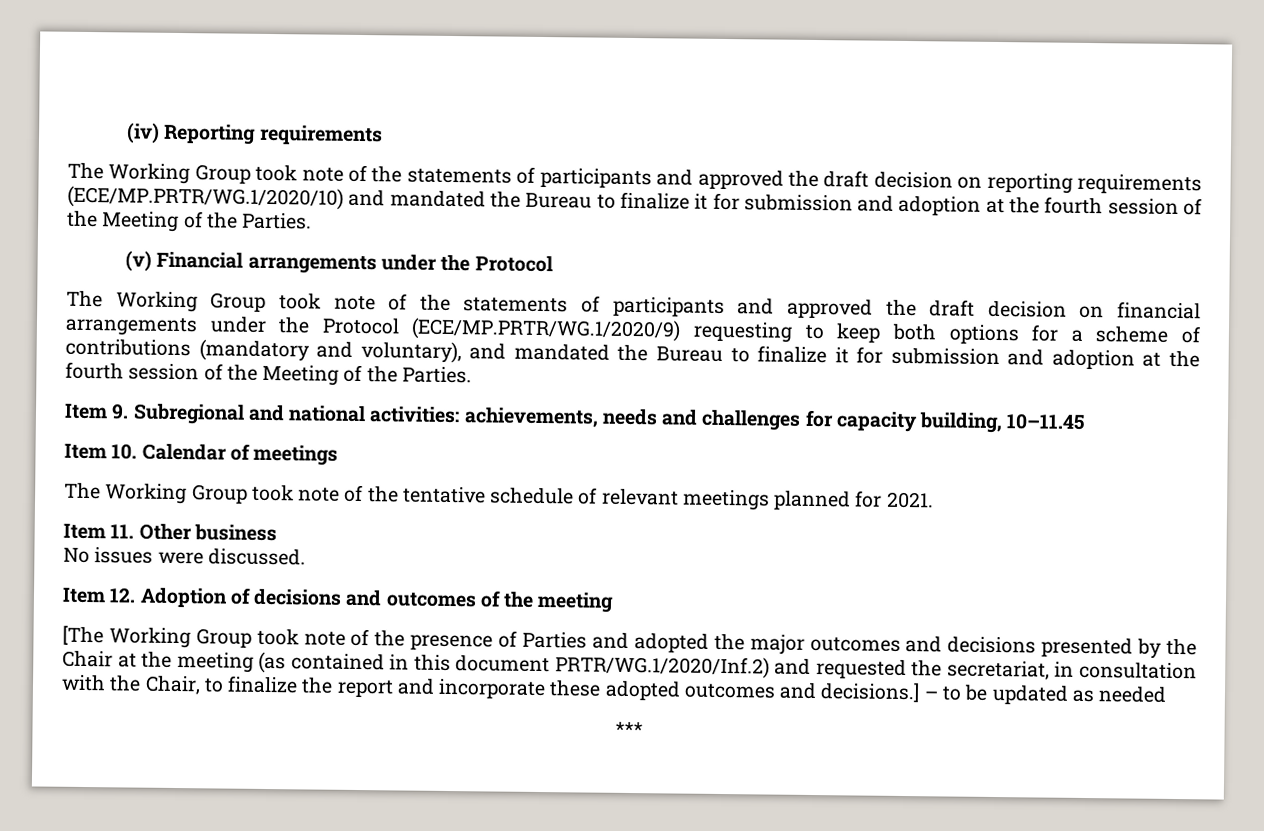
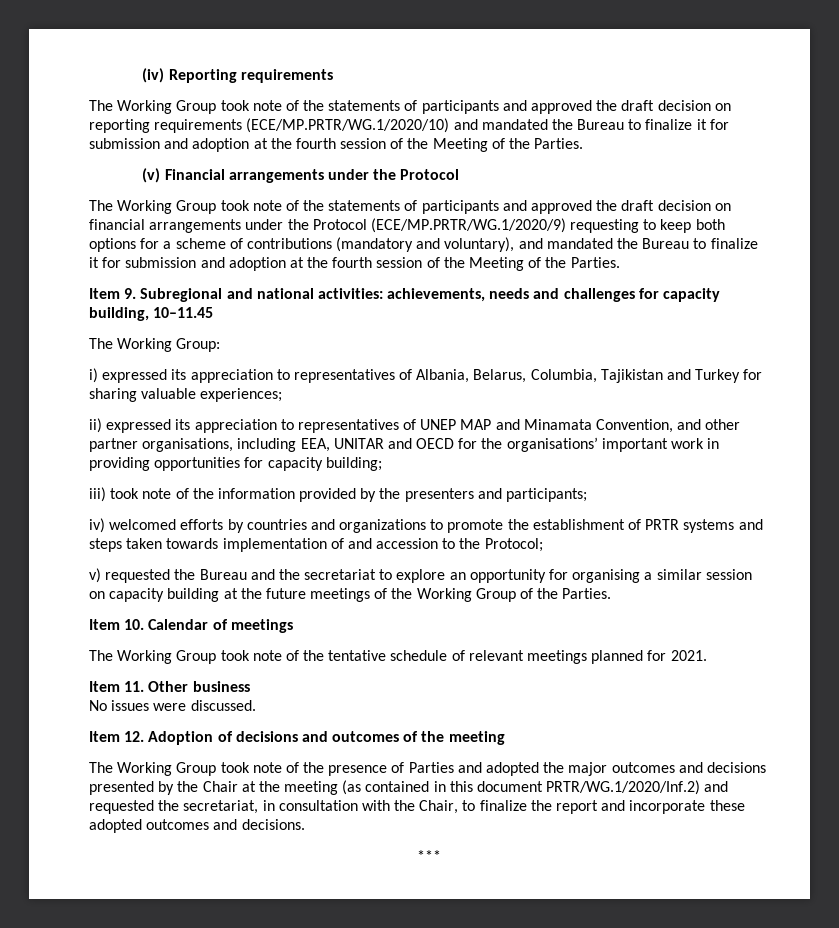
+ The Working Group:
+ i) expressed its appreciation to representatives of Albania, Belarus, Columbia, Tajikistan and Turkey for sharing valuable experiences;
+ ii) expressed its appreciation to representatives of UNEP MAP and Minamata Convention, and other partner organisations, including EEA, UNITAR and OECD for the organisations’ important work in providing opportunities for capacity building;
+ iii) took note of the information provided by the presenters and participants;
+ iv) welcomed efforts by countries and organizations to promote the establishment of PRTR systems and steps taken towards implementation of and accession to the Protocol;
+ v) requested the Bureau and the secretariat to explore an opportunity for organising a similar session on capacity building at the future meetings of the Working Group of the Parties.
- [The Working Group took note of the presence of Parties and adopted the major outcomes and decisions presented by the Chair at the meeting (as contained in this document PRTR/WG.1/2020/Inf.2) and requested the secretariat, in consultation with the Chair, to finalize the report and incorporate these adopted outcomes and decisions.] – to be updated as needed
+ The Working Group took note of the presence of Parties and adopted the major outcomes and decisions presented by the Chair at the meeting (as contained in this document PRTR/WG.1/2020/Inf.2) and requested the secretariat, in consultation with the Chair, to finalize the report and incorporate these adopted outcomes and decisions.

